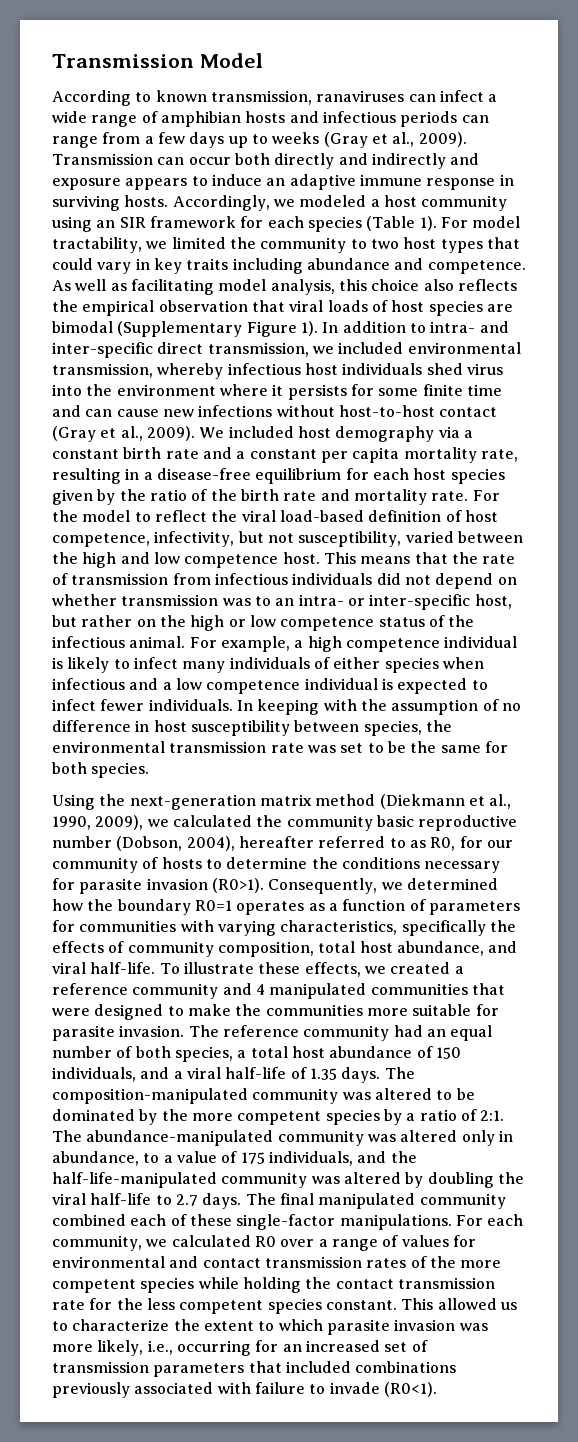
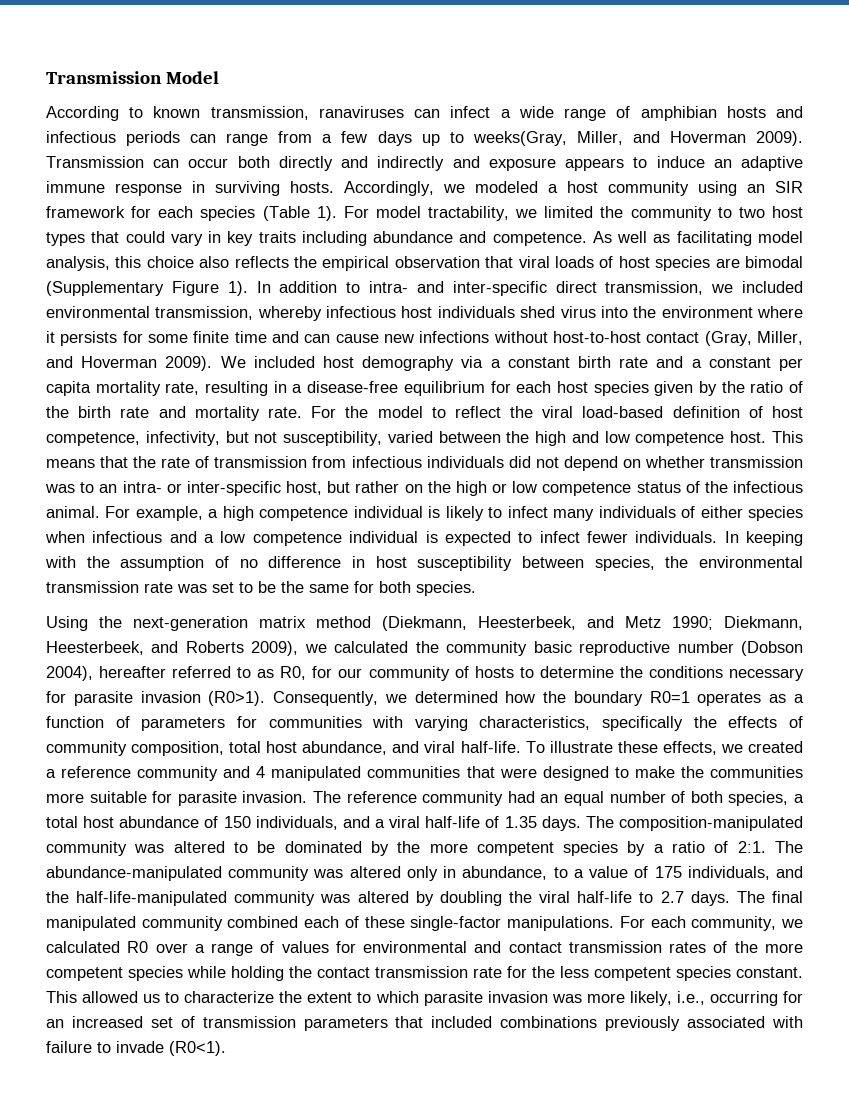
- According to known transmission, ranaviruses can infect a wide range of amphibian hosts and infectious periods can range from a few days up to weeks (Gray et al., 2009).
+ According to known transmission, ranaviruses can infect a wide range of amphibian hosts and infectious periods can range from a few days up to weeks(Gray, Miller, and Hoverman 2009).
- In addition to intra- and inter-specific direct transmission, we included environmental transmission, whereby infectious host individuals shed virus into the environment where it persists for some finite time and can cause new infections without host-to-host contact (Gray et al., 2009).
+ In addition to intra- and inter-specific direct transmission, we included environmental transmission, whereby infectious host individuals shed virus into the environment where it persists for some finite time and can cause new infections without host-to-host contact (Gray, Miller, and Hoverman 2009).
- Using the next-generation matrix method (Diekmann et al., 1990, 2009), we calculated the community basic reproductive number (Dobson, 2004), hereafter referred to as R0, for our community of hosts to determine the conditions necessary for parasite invasion (R0>1).
+ Using the next-generation matrix method (Diekmann, Heesterbeek, and Metz 1990; Diekmann, Heesterbeek, and Roberts 2009), we calculated the community basic reproductive number (Dobson 2004), hereafter referred to as R0, for our community of hosts to determine the conditions necessary for parasite invasion (R0>1).

